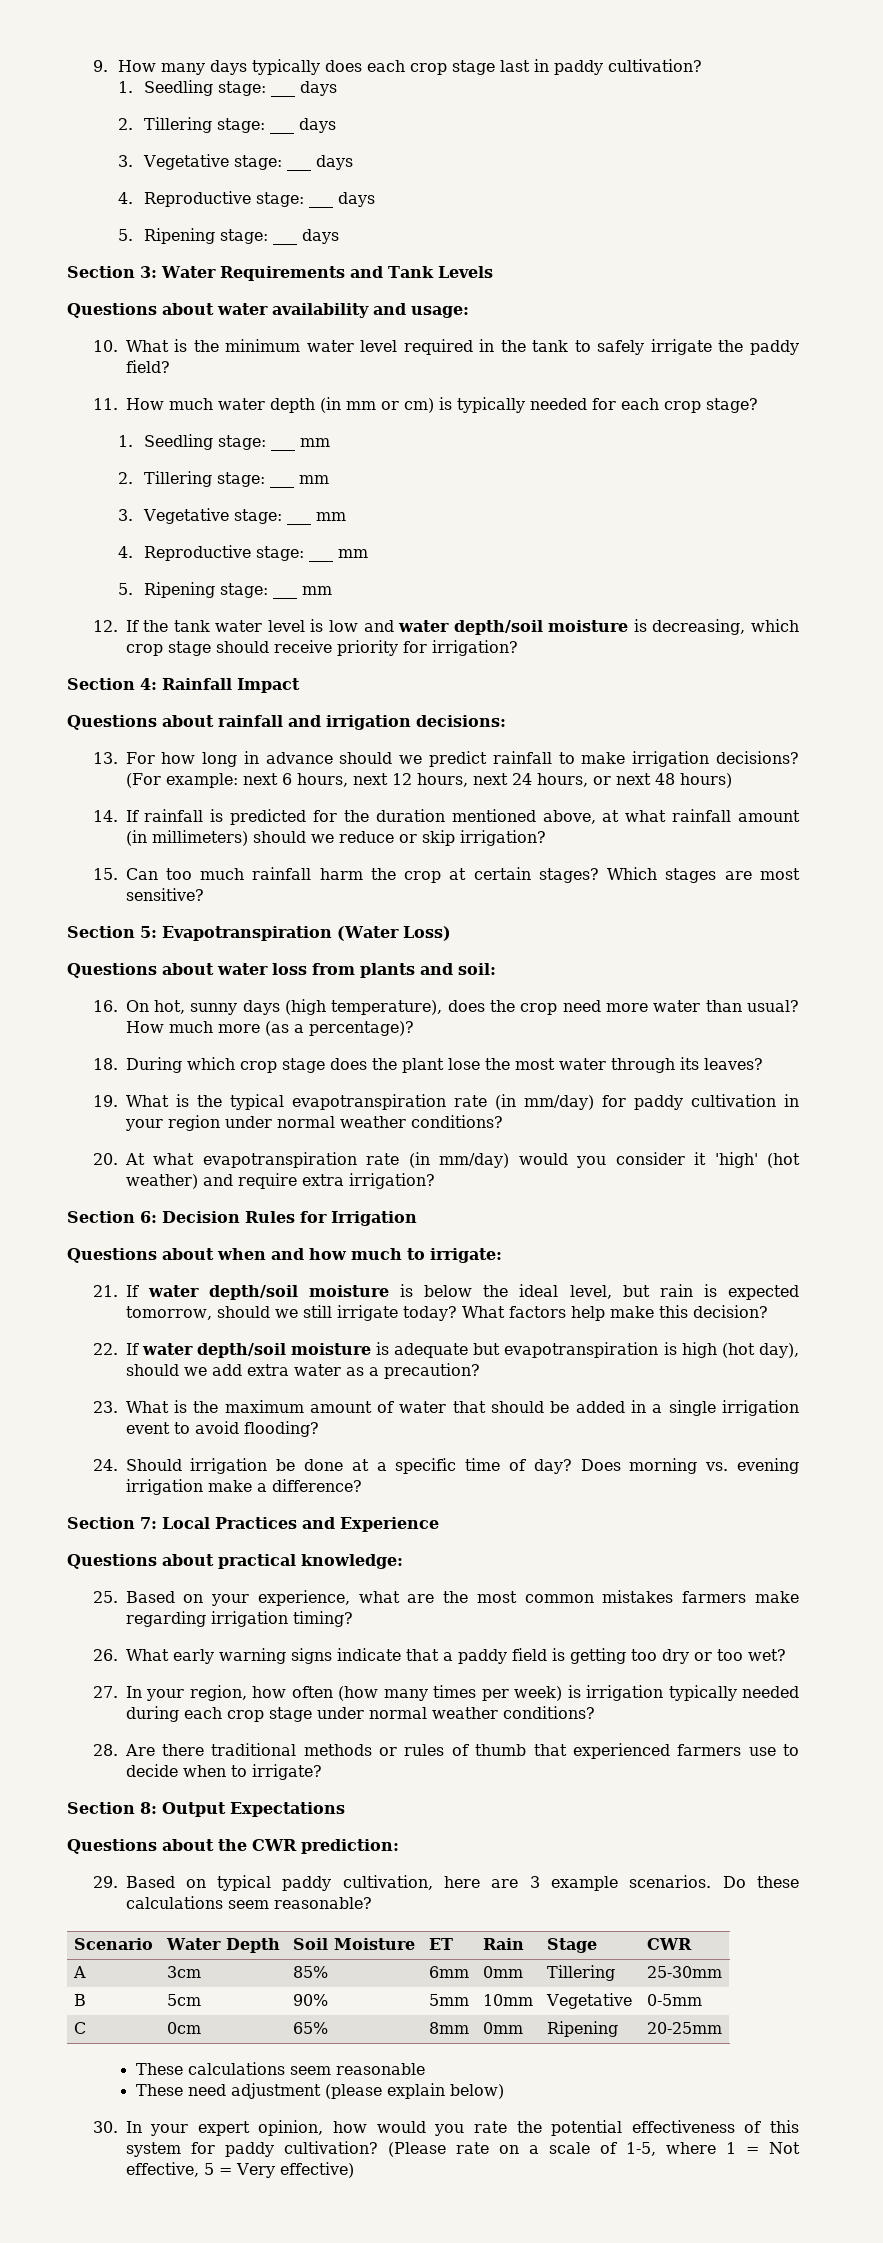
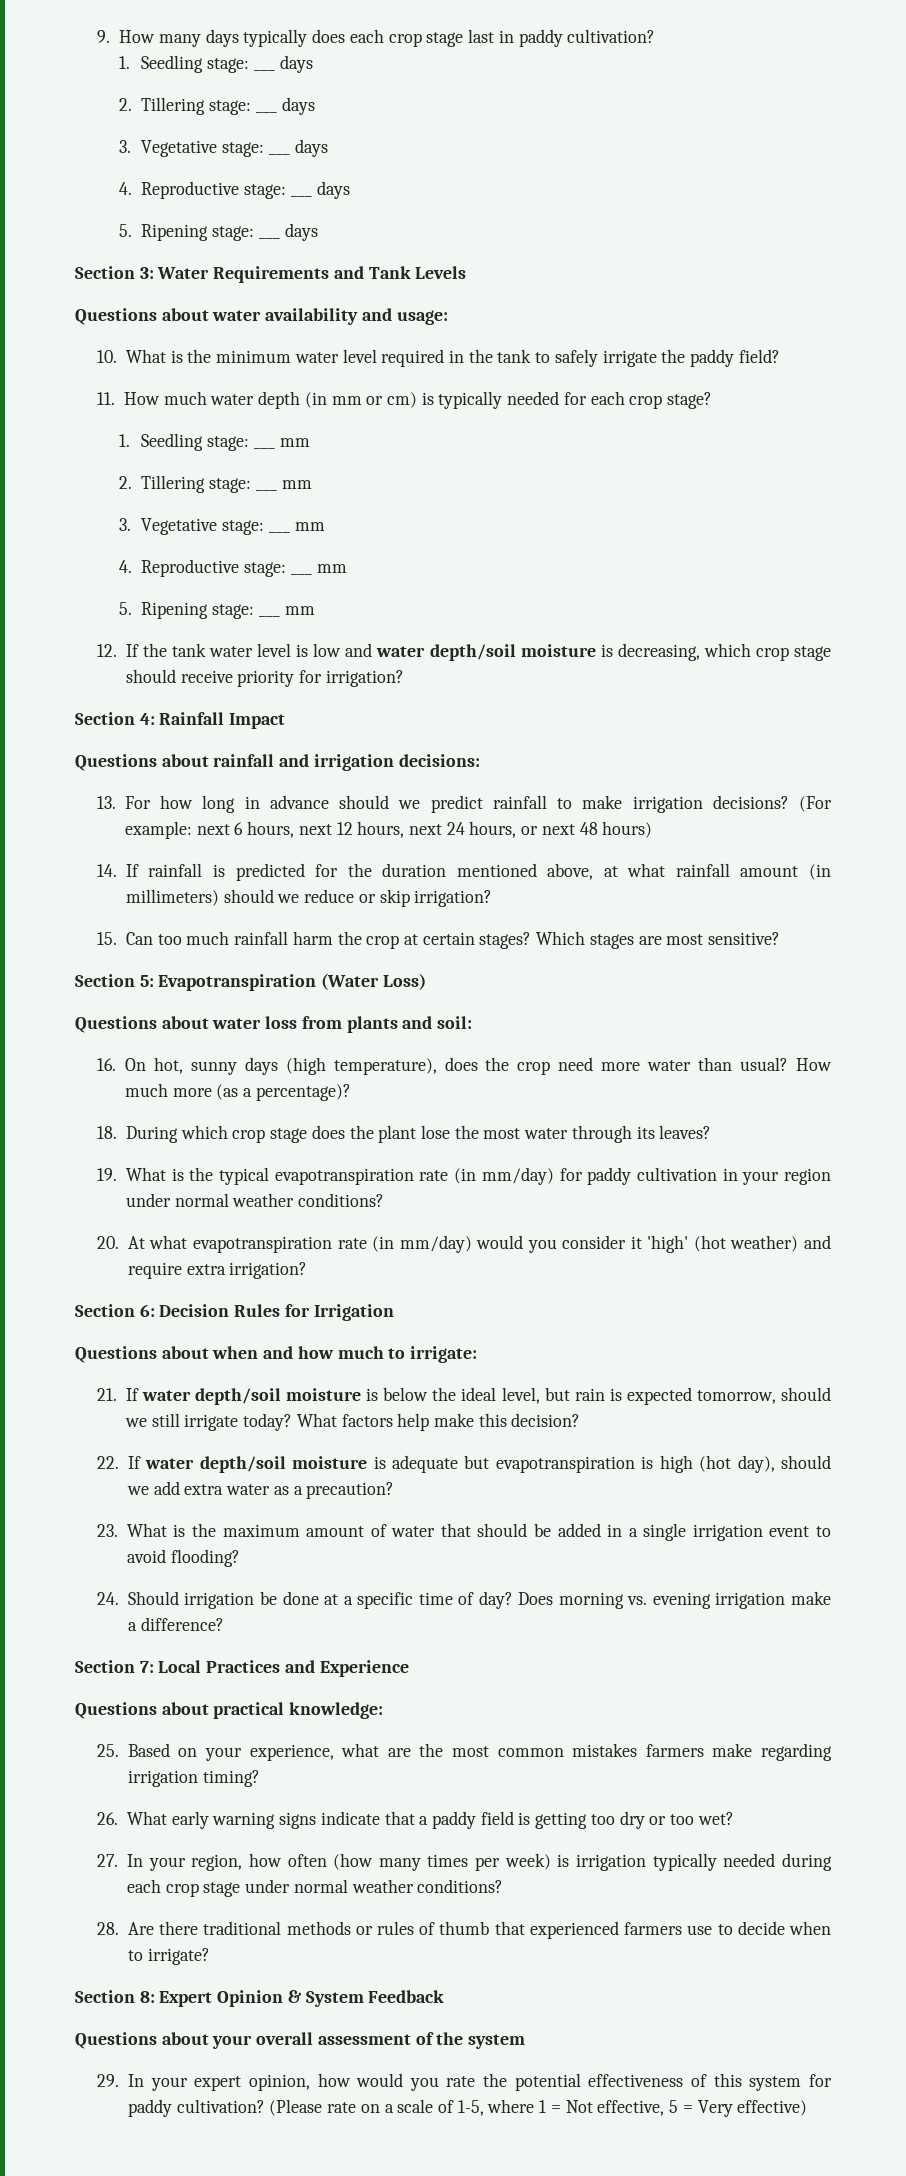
- Section 8: Output Expectations
- Questions about the CWR prediction:
- 29. Based on typical paddy cultivation, here are 3 example scenarios. Do these calculations seem reasonable?
- Scenario | Water Depth | Soil Moisture | ET | Rain | Stage | CWR
- A | 3cm | 85% | 6mm | 0mm | Tillering | 25-30mm
- B | 5cm | 90% | 5mm | 10mm | Vegetative | 0-5mm
- C | 0cm | 65% | 8mm | 0mm | Ripening | 20-25mm
- These calculations seem reasonable
- These need adjustment (please explain below)
- 30. In your expert opinion, how would you rate the potential effectiveness of this system for paddy cultivation?
+ Section 8: Expert Opinion & System Feedback
+ Questions about your overall assessment of the system
+ 29. In your expert opinion, how would you rate the potential effectiveness of this system for paddy cultivation?

